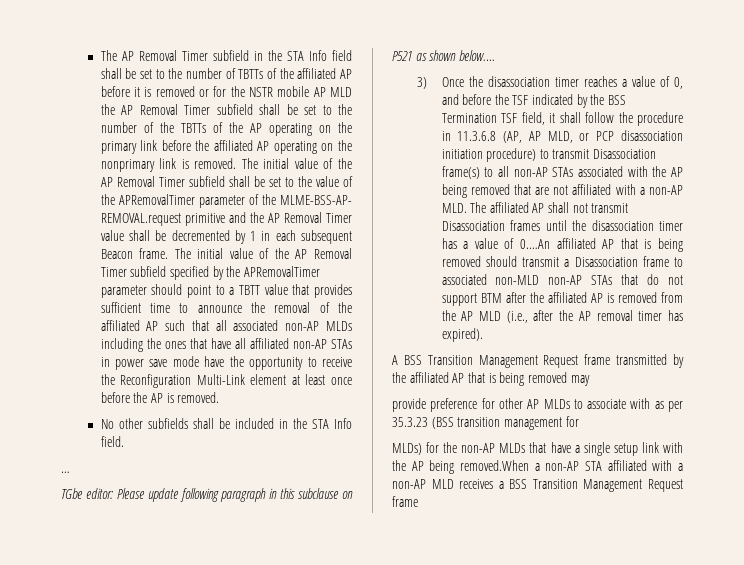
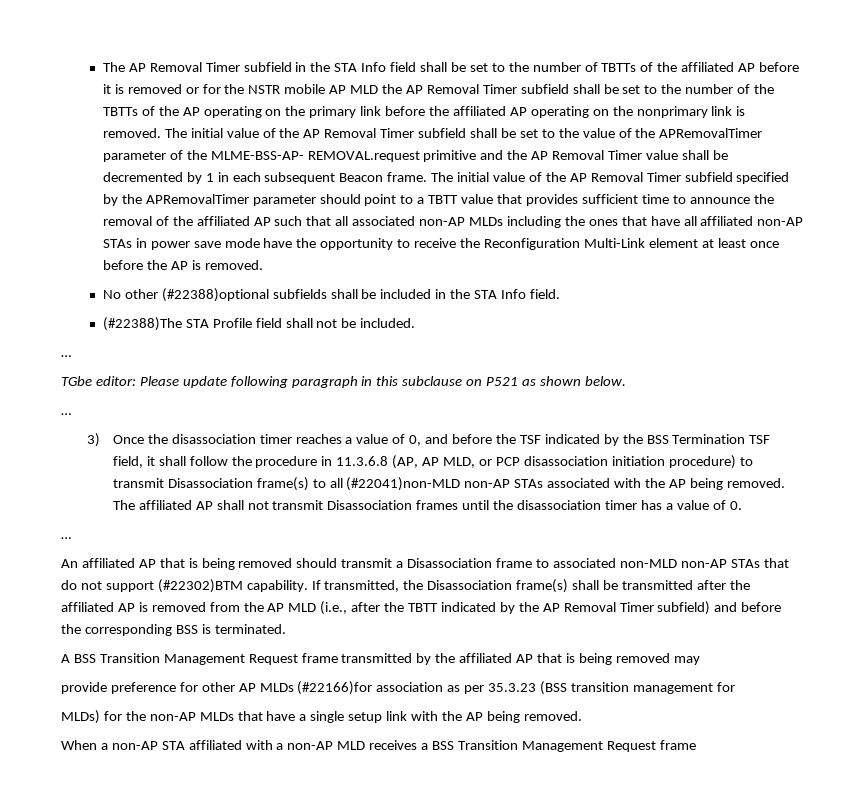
- No other subfields shall be included in the STA Info field.
+ No other (#22388)optional subfields shall be included in the STA Info field.
+ (#22388)The STA Profile field shall not be included.
- TGbe editor: Please update following paragraph in this subclause on P521 as shown below.…
+ TGbe editor: Please update following paragraph in this subclause on P521 as shown below.
+ …
- 3) Once the disassociation timer reaches a value of 0, and before the TSF indicated by the BSS Termination TSF field, it shall follow the procedure in 11.3.6.8 (AP, AP MLD, or PCP disassociation initiation procedure) to transmit Disassociation frame(s) to all non-AP STAs associated with the AP being removed that are not affiliated with a non-AP MLD. The affiliated AP shall not transmit Disassociation frames until the disassociation timer has a value of 0.…An affiliated AP that is being removed should transmit a Disassociation frame to associated non-MLD non-AP STAs that do not support BTM after the affiliated AP is removed from the AP MLD (i.e., after the AP removal timer has expired).
+ 3) Once the disassociation timer reaches a value of 0, and before the TSF indicated by the BSS Termination TSF field, it shall follow the procedure in 11.3.6.8 (AP, AP MLD, or PCP disassociation initiation procedure) to transmit Disassociation frame(s) to all (#22041)non-MLD non-AP STAs associated with the AP being removed. The affiliated AP shall not transmit Disassociation frames until the disassociation timer has a value of 0.
+ …
+ An affiliated AP that is being removed should transmit a Disassociation frame to associated non-MLD non-AP STAs that do not support (#22302)BTM capability. If transmitted, the Disassociation frame(s) shall be transmitted after the affiliated AP is removed from the AP MLD (i.e., after the TBTT indicated by the AP Removal Timer subfield) and before the corresponding BSS is terminated.
- provide preference for other AP MLDs to associate with as per 35.3.23 (BSS transition management for
+ provide preference for other AP MLDs (#22166)for association as per 35.3.23 (BSS transition management for
- MLDs) for the non-AP MLDs that have a single setup link with the AP being removed.When a non-AP STA affiliated with a non-AP MLD receives a BSS Transition Management Request frame
+ MLDs) for the non-AP MLDs that have a single setup link with the AP being removed.
+ When a non-AP STA affiliated with a non-AP MLD receives a BSS Transition Management Request frame

